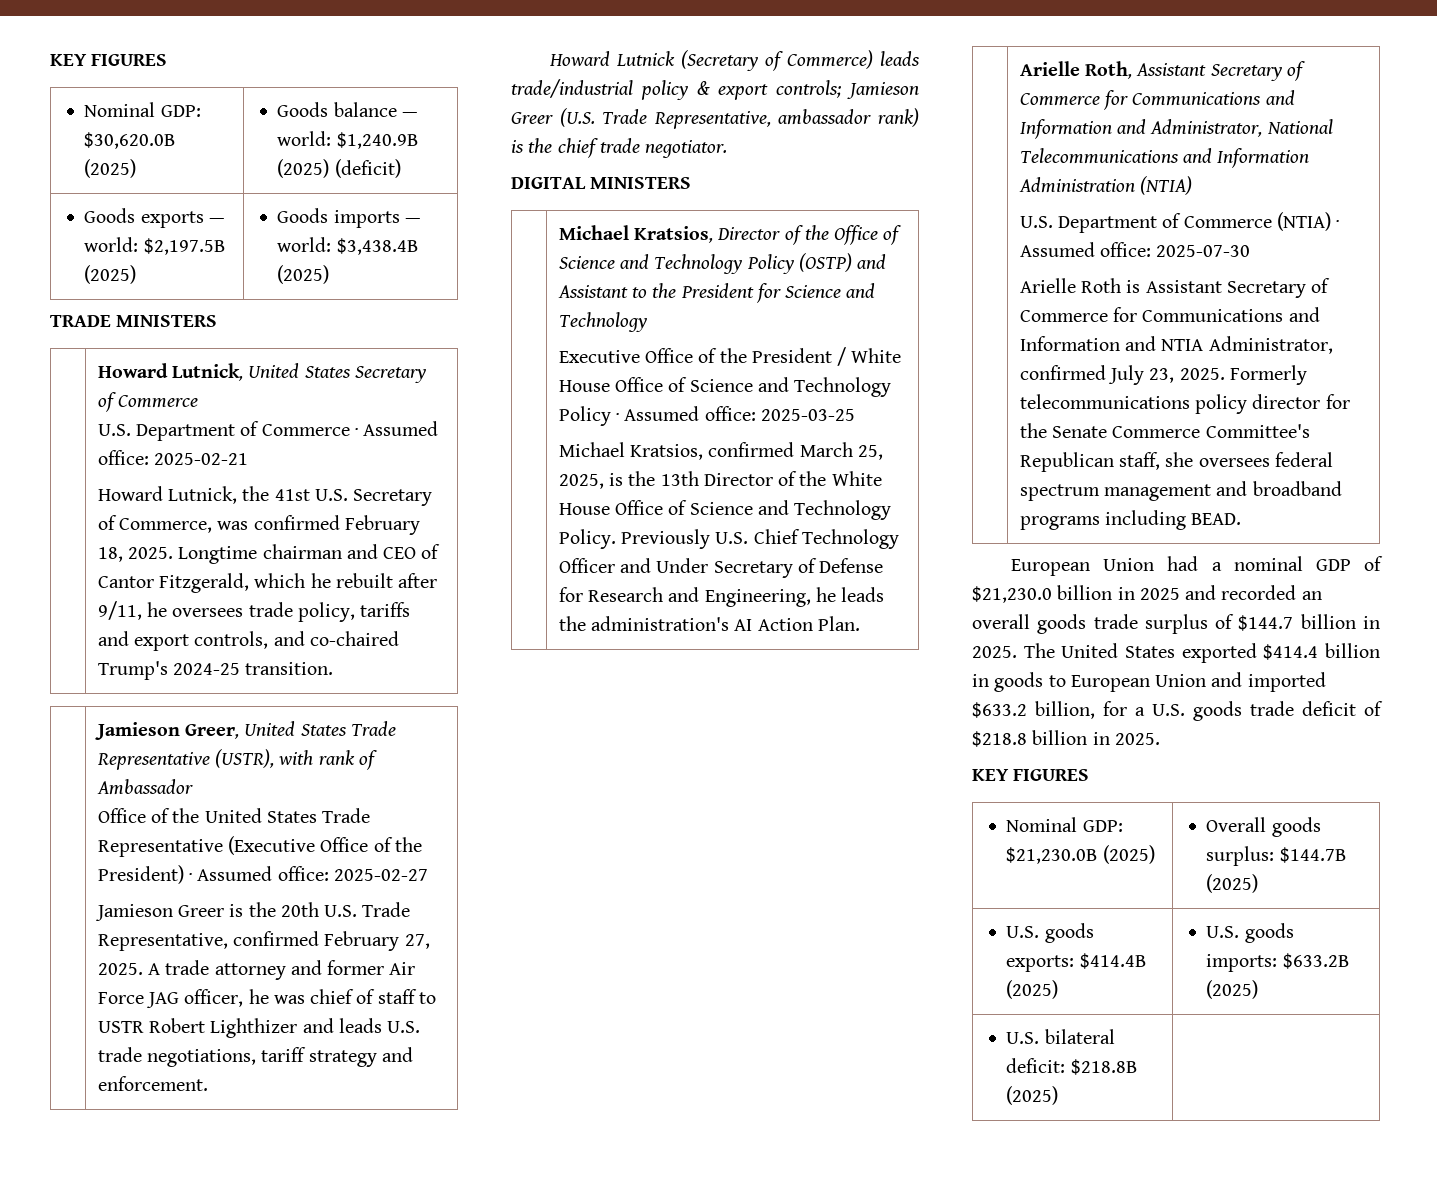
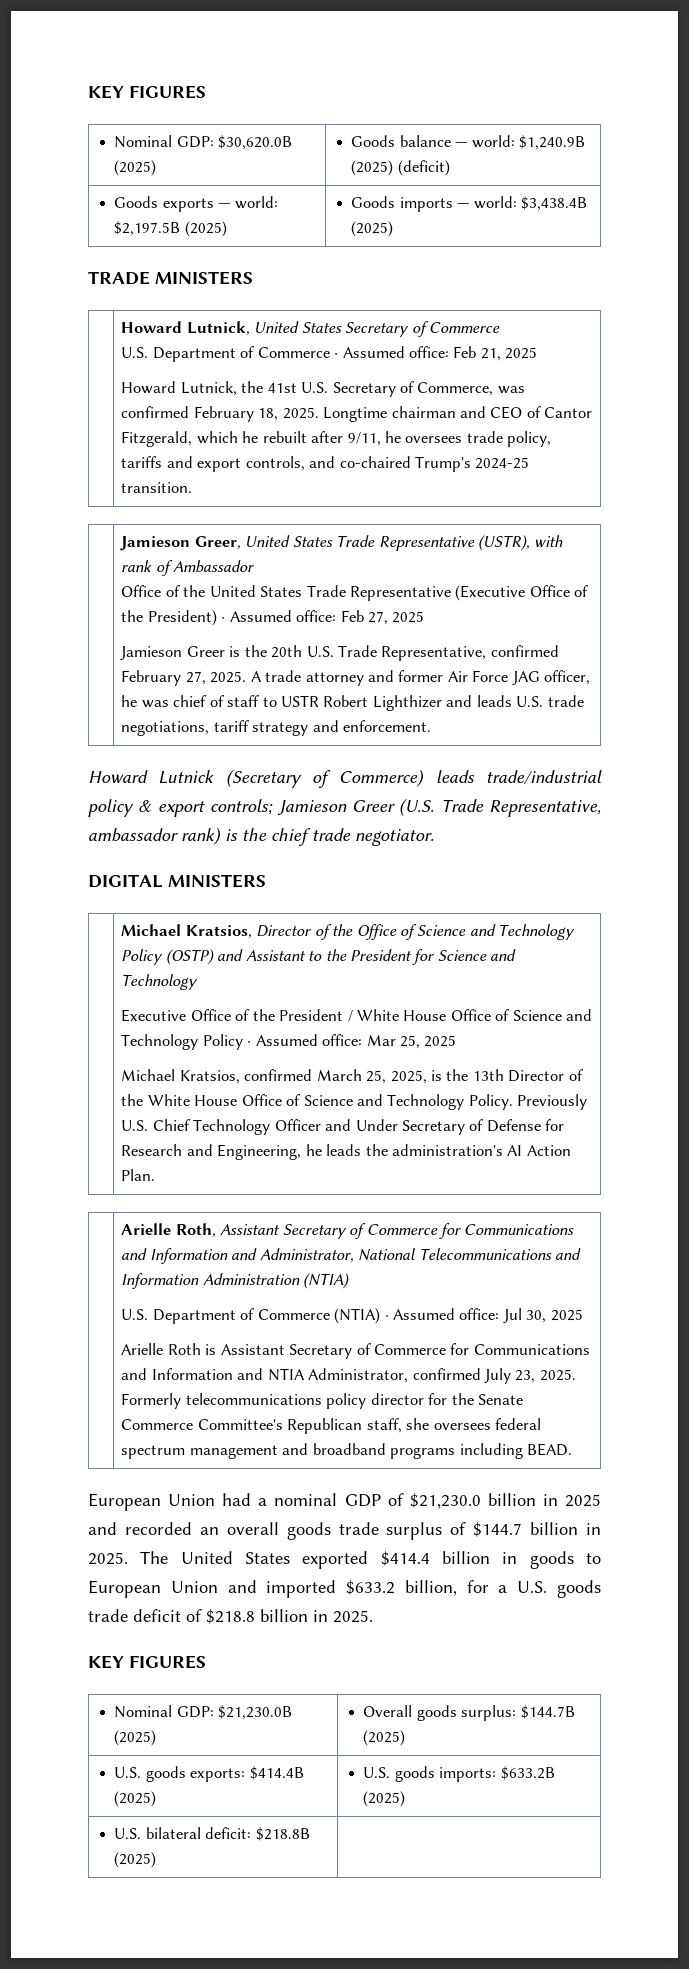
- U.S. Department of Commerce · Assumed office: 2025-02-21
+ U.S. Department of Commerce · Assumed office: Feb 21, 2025
- Office of the United States Trade Representative (Executive Office of the President) · Assumed office: 2025-02-27
+ Office of the United States Trade Representative (Executive Office of the President) · Assumed office: Feb 27, 2025
- Executive Office of the President / White House Office of Science and Technology Policy · Assumed office: 2025-03-25
+ Executive Office of the President / White House Office of Science and Technology Policy · Assumed office: Mar 25, 2025
- U.S. Department of Commerce (NTIA) · Assumed office: 2025-07-30
+ U.S. Department of Commerce (NTIA) · Assumed office: Jul 30, 2025

